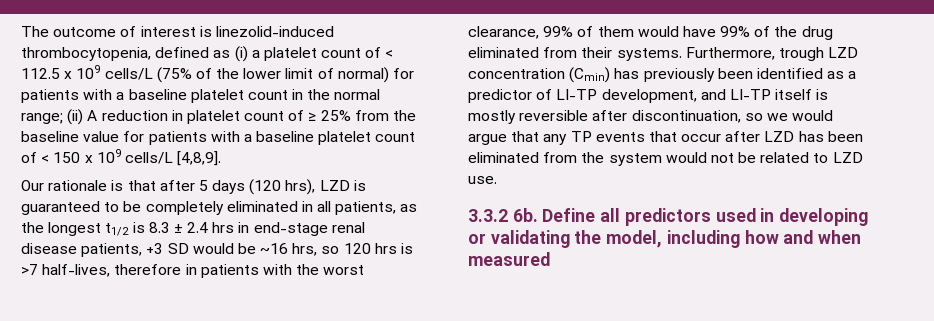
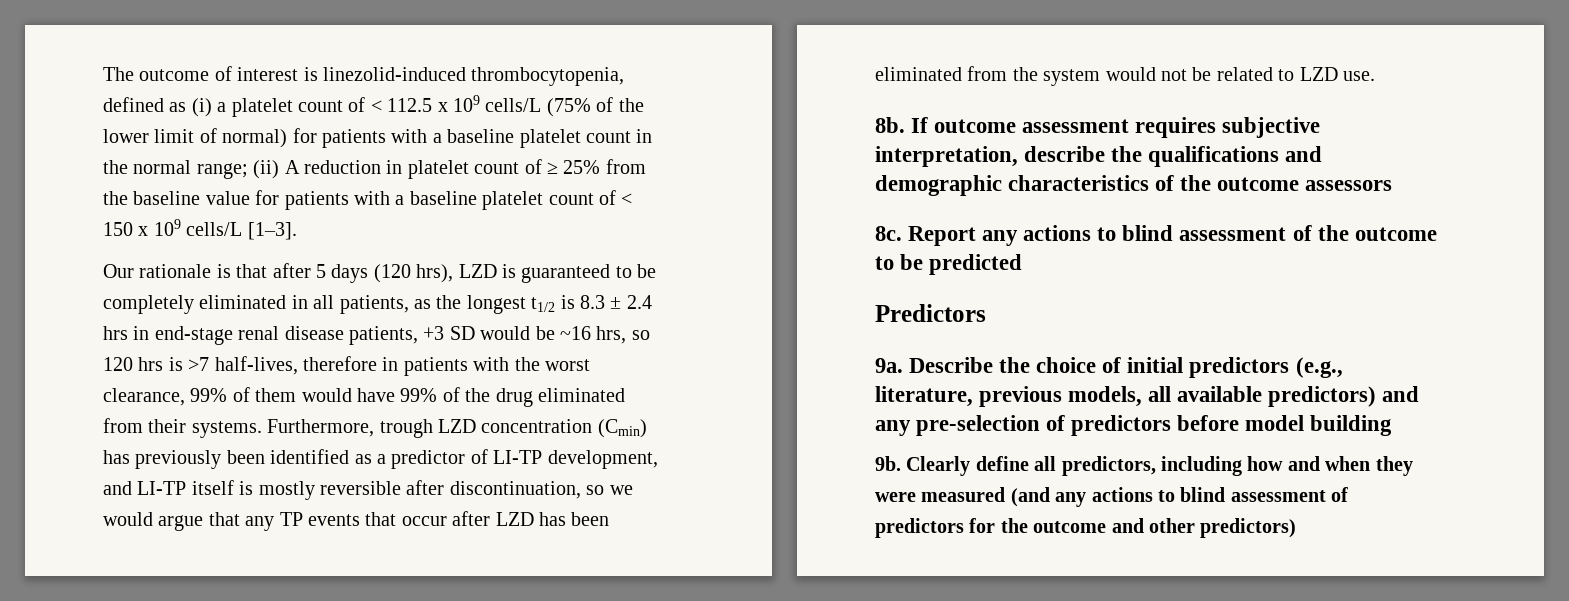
- (ii) A reduction in platelet count of ≥ 25% from the baseline value for patients with a baseline platelet count of < 150 x 109 cells/L [4,8,9].
+ (ii) A reduction in platelet count of ≥ 25% from the baseline value for patients with a baseline platelet count of < 150 x 109 cells/L [1–3].
- 3.3.2 6b. Define all predictors used in developing or validating the model, including how and when measured
+ 8b. If outcome assessment requires subjective interpretation, describe the qualifications and demographic characteristics of the outcome assessors
+ 8c. Report any actions to blind assessment of the outcome to be predicted
+ Predictors
+ 9a. Describe the choice of initial predictors (e.g., literature, previous models, all available predictors) and any pre-selection of predictors before model building
+ 9b. Clearly define all predictors, including how and when they were measured (and any actions to blind assessment of predictors for the outcome and other predictors)

